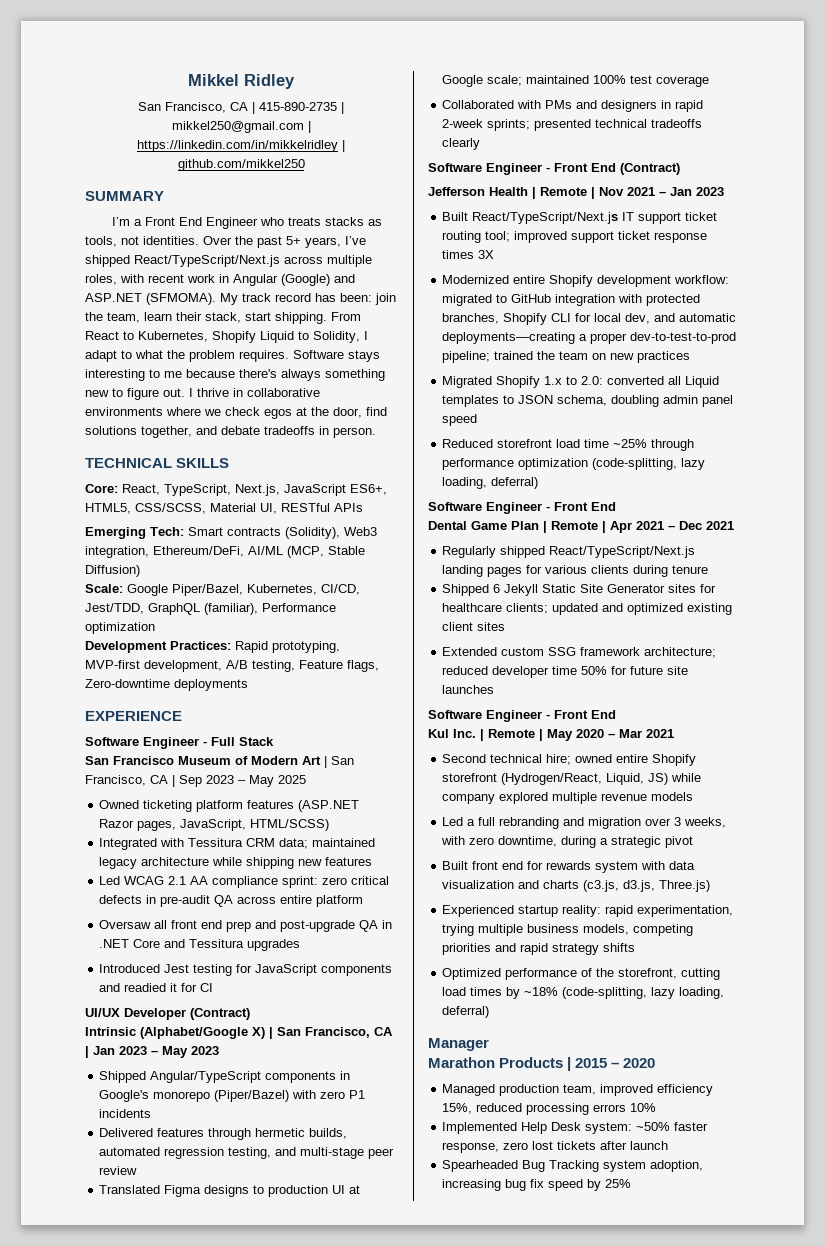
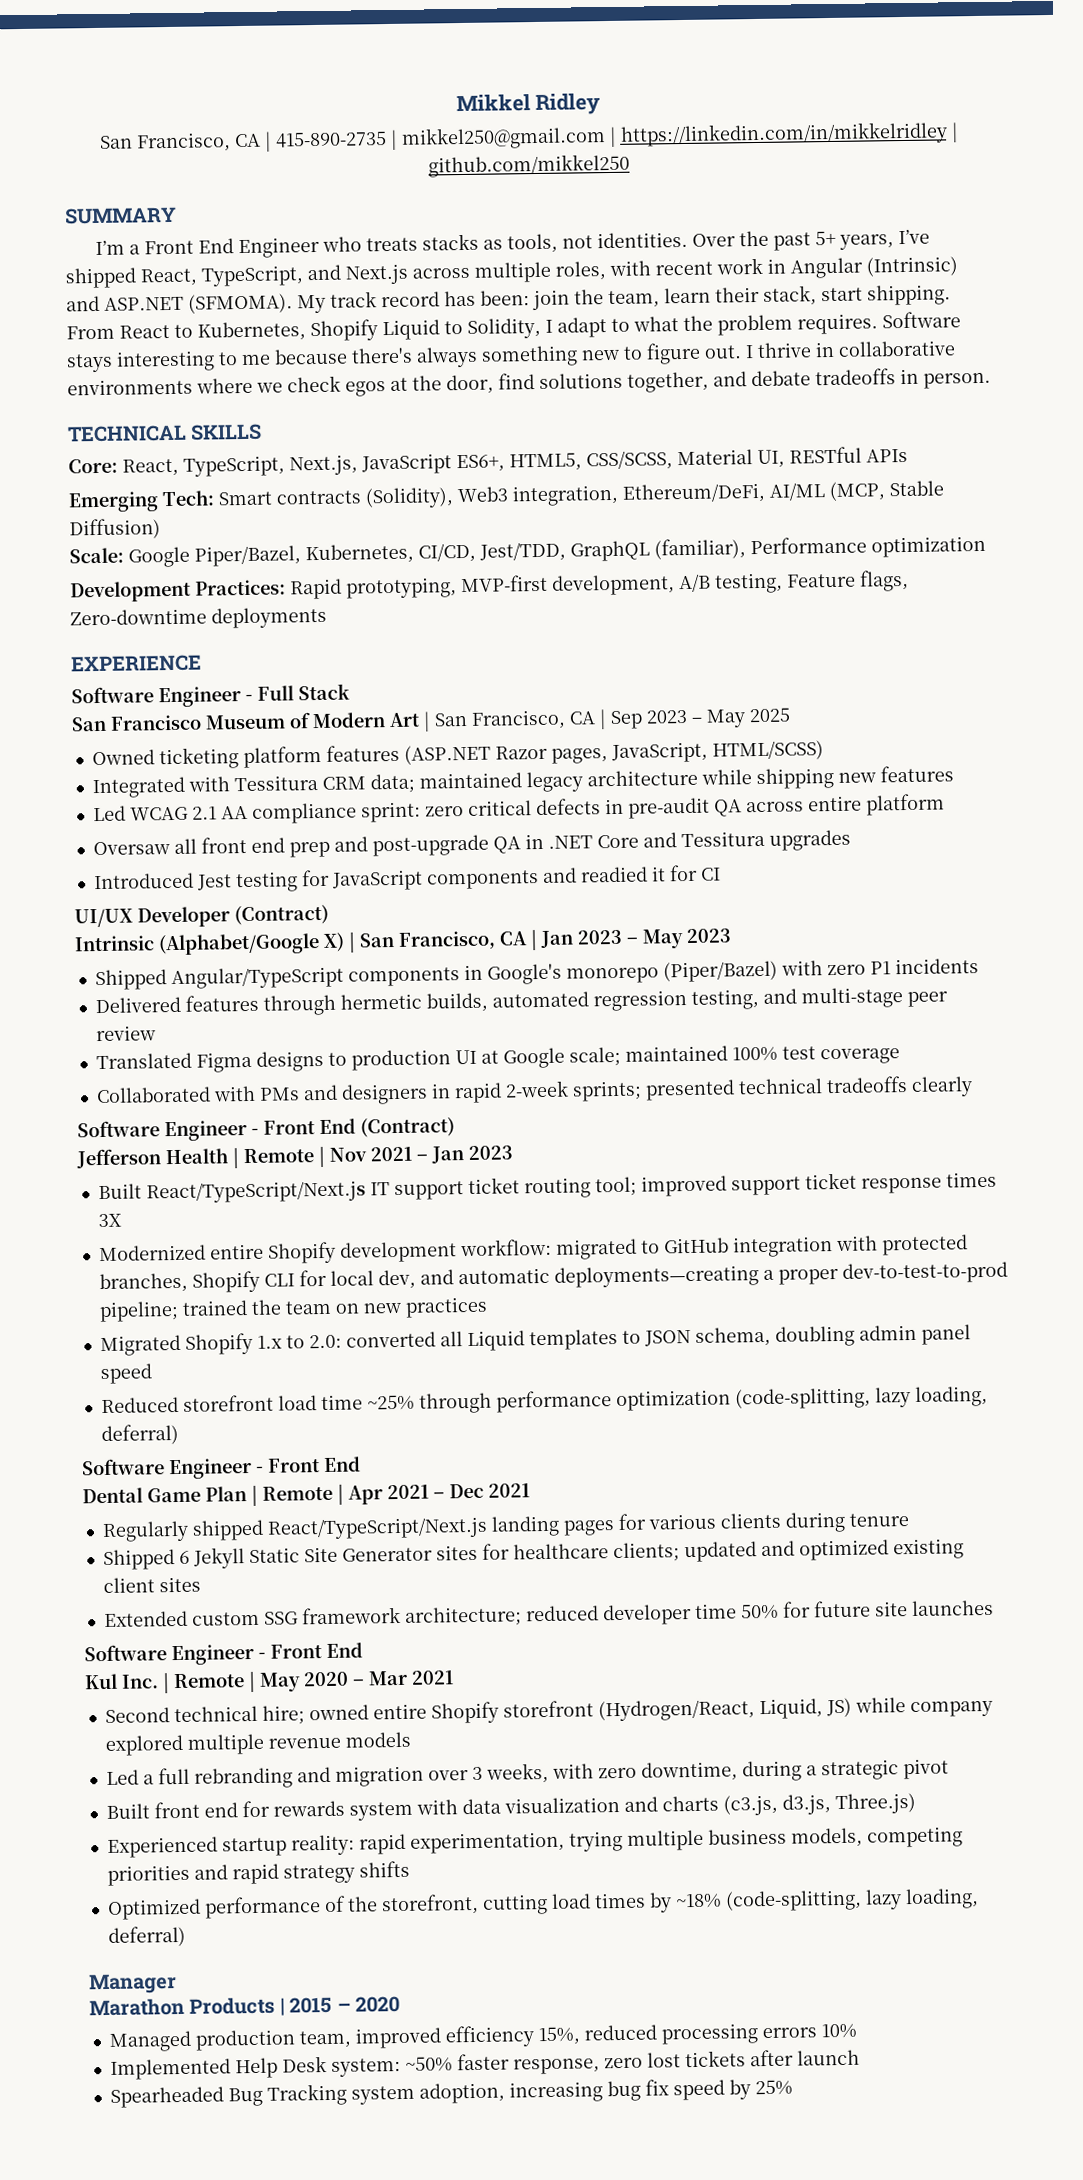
- Over the past 5+ years, I’ve shipped React/TypeScript/Next.js across multiple roles, with recent work in Angular (Google) and ASP.NET (SFMOMA).
+ Over the past 5+ years, I’ve shipped React, TypeScript, and Next.js across multiple roles, with recent work in Angular (Intrinsic) and ASP.NET (SFMOMA).

